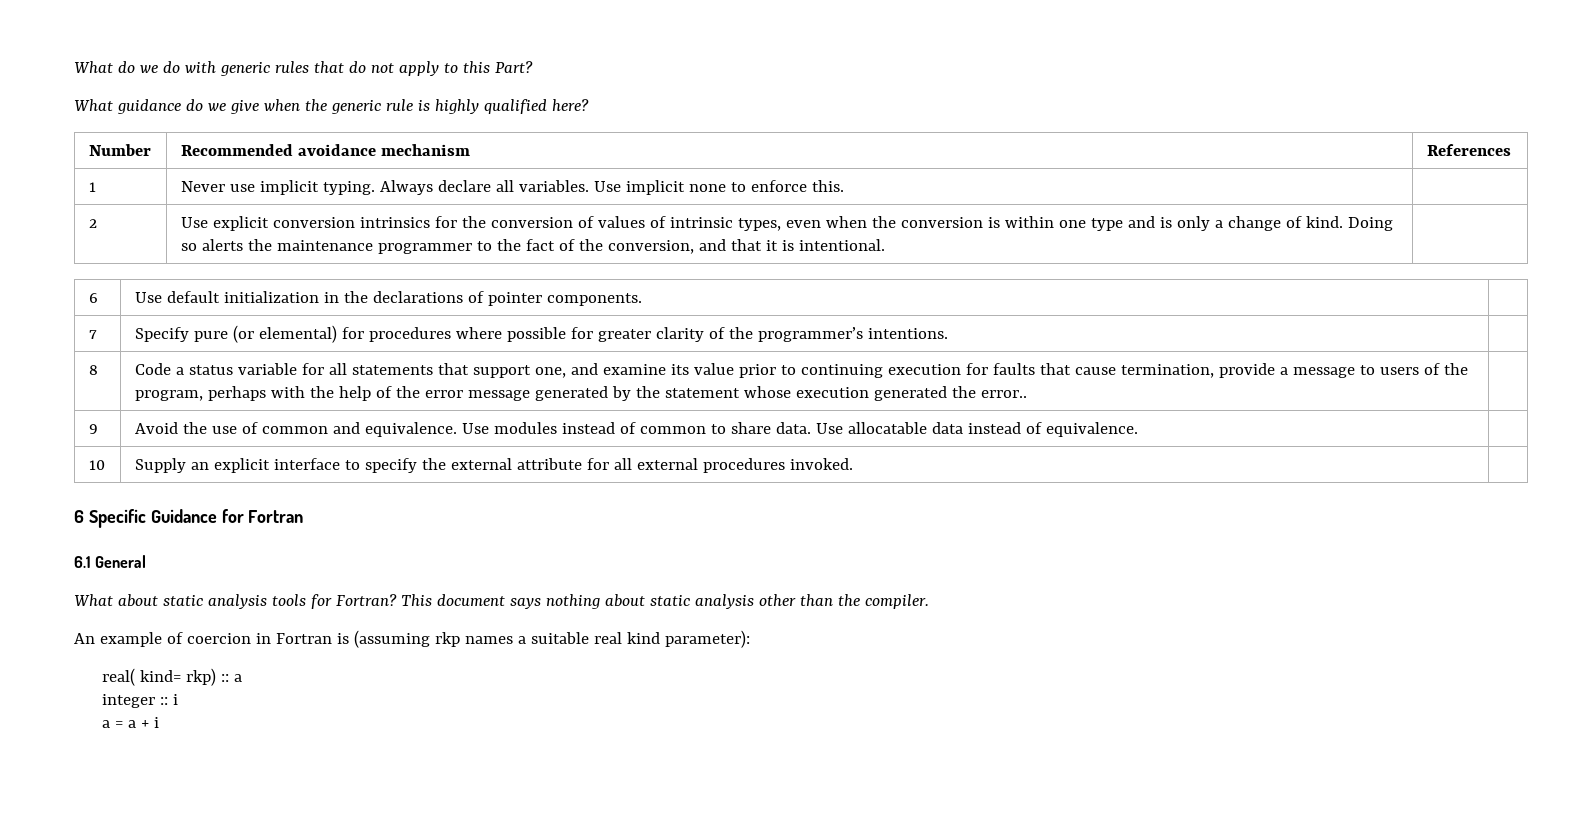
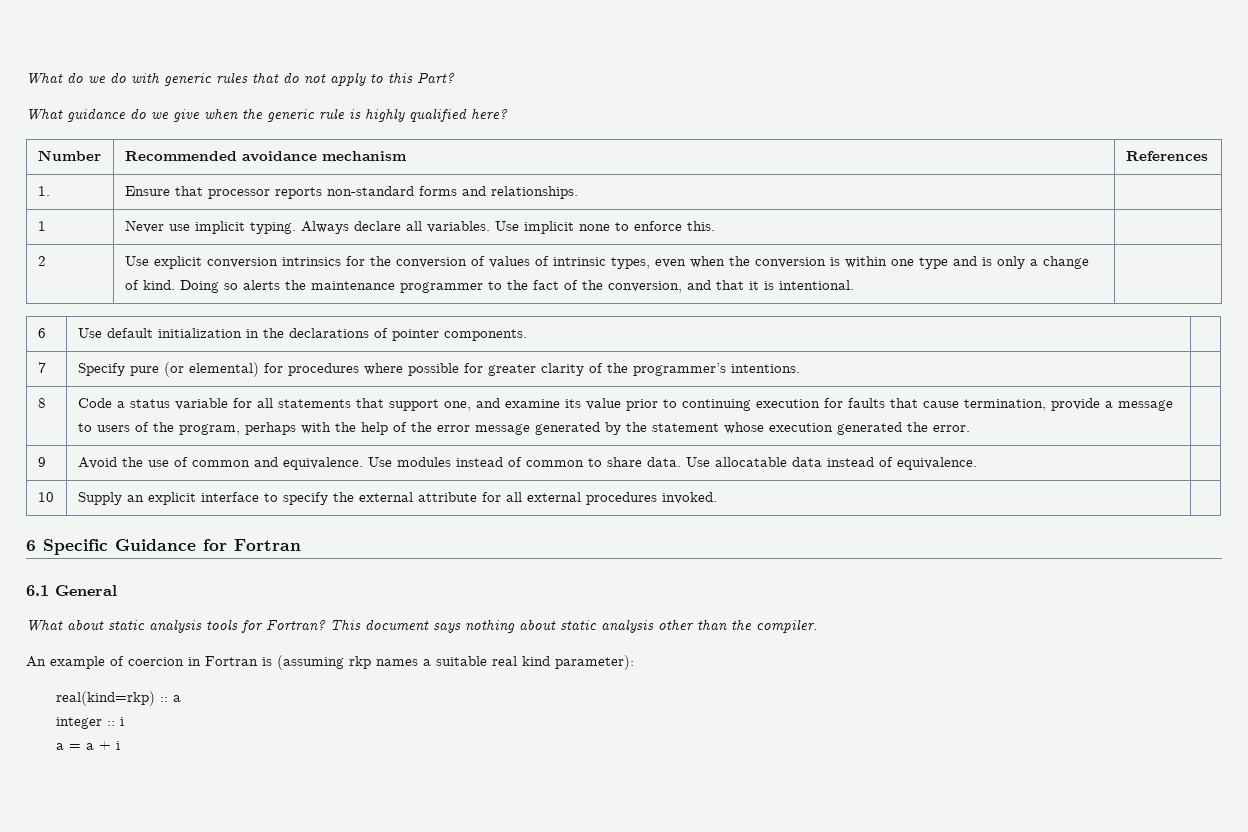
+ 1. | Ensure that processor reports non-standard forms and relationships. |
- Code a status variable for all statements that support one, and examine its value prior to continuing execution for faults that cause termination, provide a message to users of the program, perhaps with the help of the error message generated by the statement whose execution generated the error..
+ Code a status variable for all statements that support one, and examine its value prior to continuing execution for faults that cause termination, provide a message to users of the program, perhaps with the help of the error message generated by the statement whose execution generated the error.
- real( kind= rkp) :: a
+ real(kind=rkp) :: a

